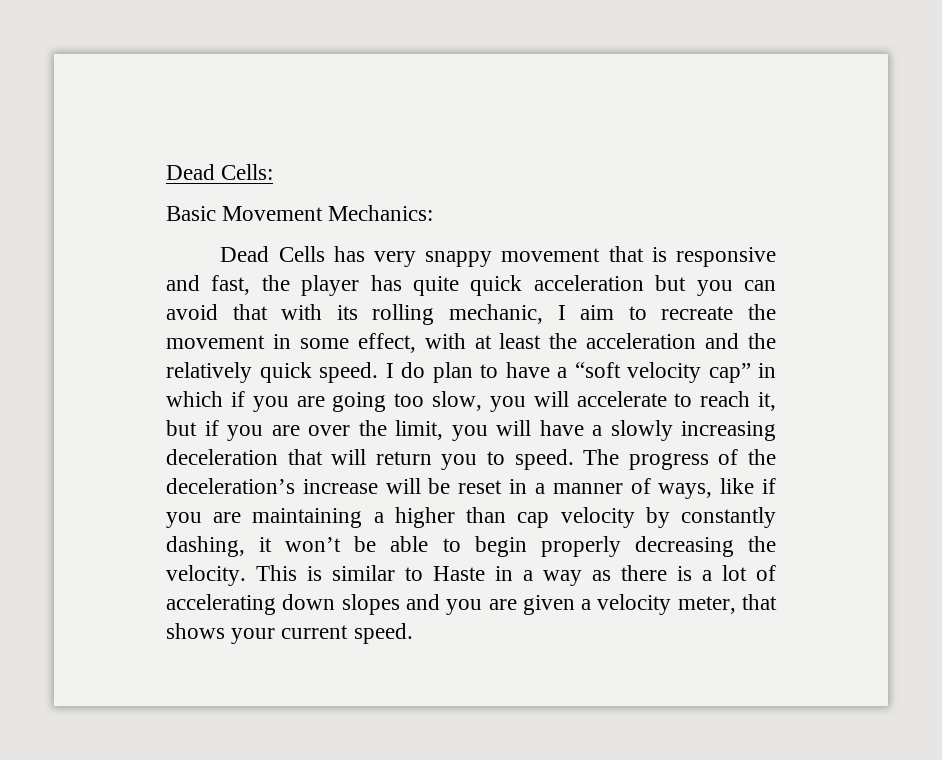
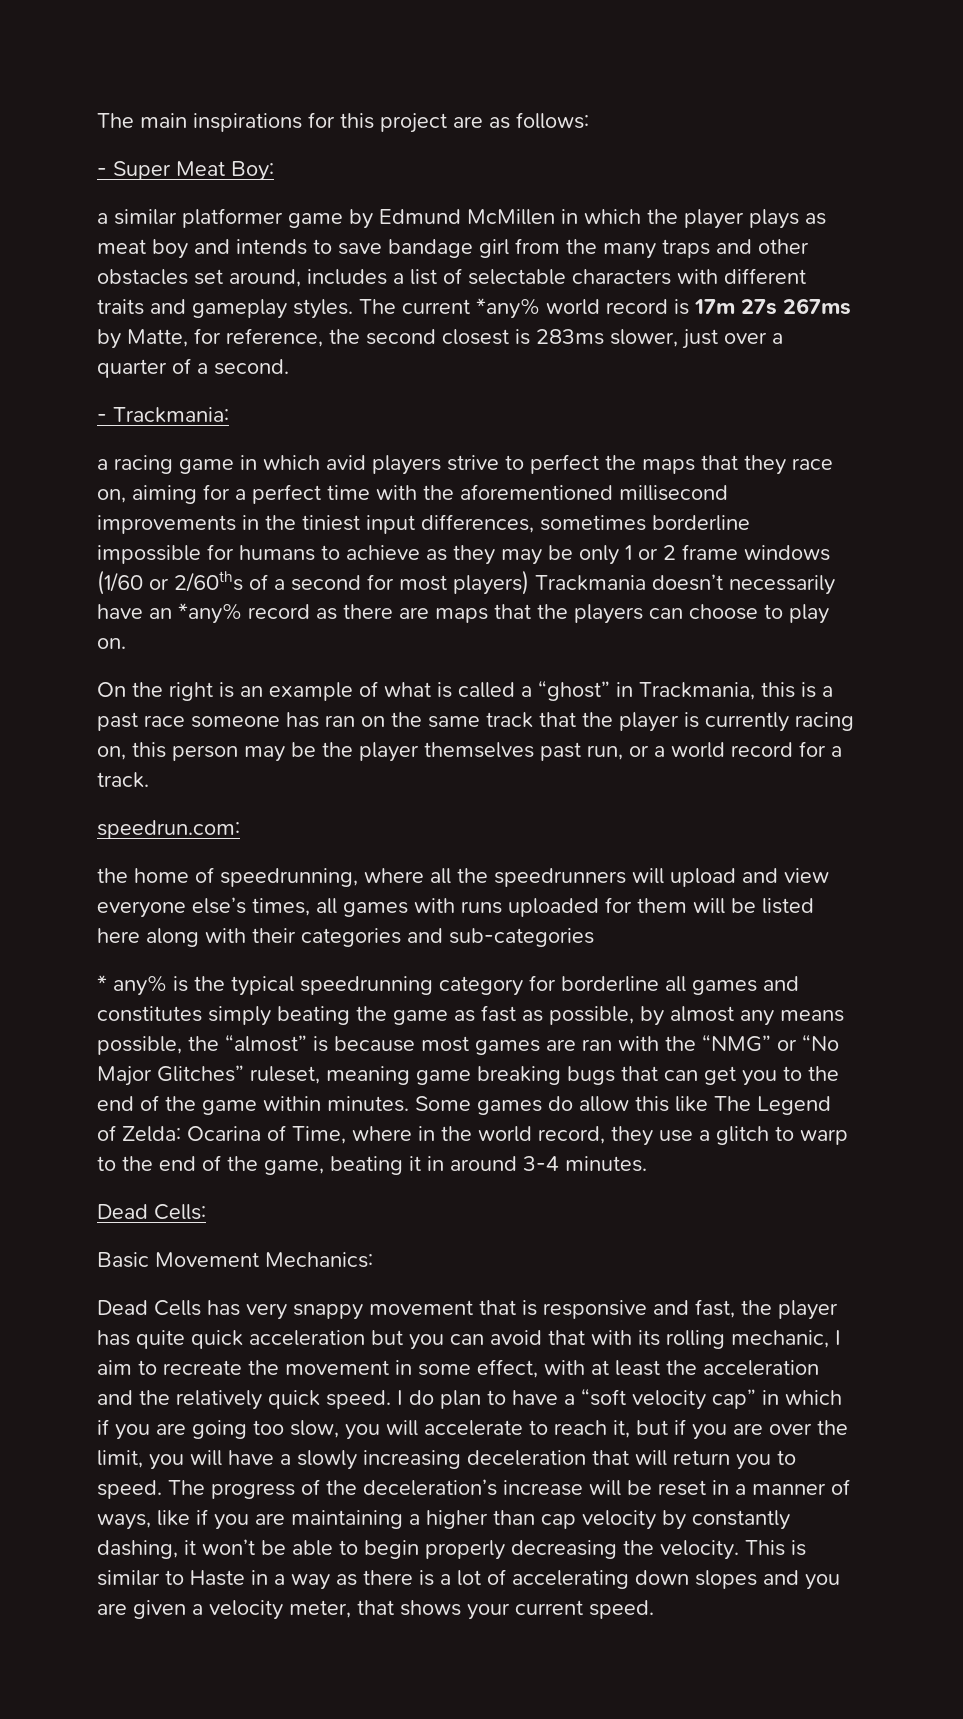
+ The main inspirations for this project are as follows:
+ - Super Meat Boy:
+ a similar platformer game by Edmund McMillen in which the player plays as meat boy and intends to save bandage girl from the many traps and other obstacles set around, includes a list of selectable characters with different traits and gameplay styles. The current *any% world record is 17m 27s 267ms by Matte, for reference, the second closest is 283ms slower, just over a quarter of a second.
+ - Trackmania:
+ a racing game in which avid players strive to perfect the maps that they race on, aiming for a perfect time with the aforementioned millisecond improvements in the tiniest input differences, sometimes borderline impossible for humans to achieve as they may be only 1 or 2 frame windows (1/60 or 2/60ths of a second for most players) Trackmania doesn’t necessarily have an *any% record as there are maps that the players can choose to play on.
+ On the right is an example of what is called a “ghost” in Trackmania, this is a past race someone has ran on the same track that the player is currently racing on, this person may be the player themselves past run, or a world record for a track.
+ speedrun.com:
+ the home of speedrunning, where all the speedrunners will upload and view everyone else’s times, all games with runs uploaded for them will be listed here along with their categories and sub-categories
+ * any% is the typical speedrunning category for borderline all games and constitutes simply beating the game as fast as possible, by almost any means possible, the “almost” is because most games are ran with the “NMG” or “No Major Glitches” ruleset, meaning game breaking bugs that can get you to the end of the game within minutes. Some games do allow this like The Legend of Zelda: Ocarina of Time, where in the world record, they use a glitch to warp to the end of the game, beating it in around 3-4 minutes.

